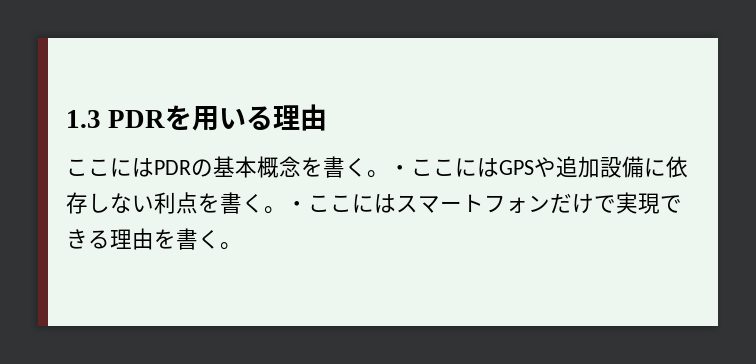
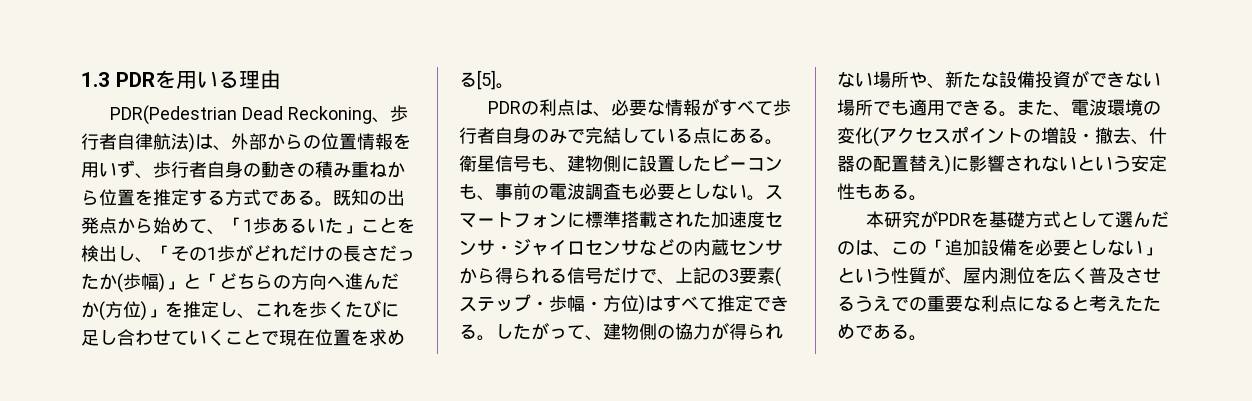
- ここにはPDRの基本概念を書く。・ここにはGPSや追加設備に依存しない利点を書く。・ここにはスマートフォンだけで実現できる理由を書く。
+ PDR(Pedestrian Dead Reckoning、歩行者自律航法)は、外部からの位置情報を用いず、歩行者自身の動きの積み重ねから位置を推定する方式である。既知の出発点から始めて、「1歩あるいた」ことを検出し、「その1歩がどれだけの長さだったか(歩幅)」と「どちらの方向へ進んだか(方位)」を推定し、これを歩くたびに足し合わせていくことで現在位置を求める[5]。
+ PDRの利点は、必要な情報がすべて歩行者自身のみで完結している点にある。衛星信号も、建物側に設置したビーコンも、事前の電波調査も必要としない。スマートフォンに標準搭載された加速度センサ・ジャイロセンサなどの内蔵センサから得られる信号だけで、上記の3要素(ステップ・歩幅・方位)はすべて推定できる。したがって、建物側の協力が得られない場所や、新たな設備投資ができない場所でも適用できる。また、電波環境の変化(アクセスポイントの増設・撤去、什器の配置替え)に影響されないという安定性もある。
+ 本研究がPDRを基礎方式として選んだのは、この「追加設備を必要としない」という性質が、屋内測位を広く普及させるうえでの重要な利点になると考えたためである。

